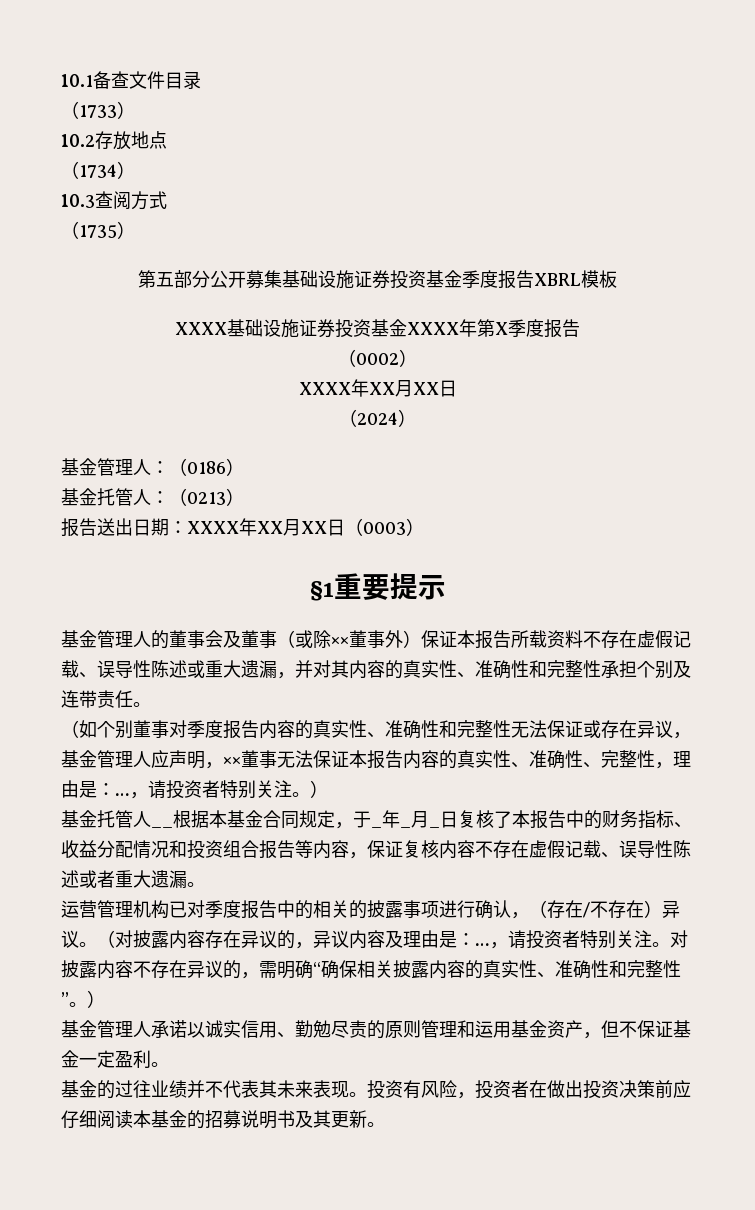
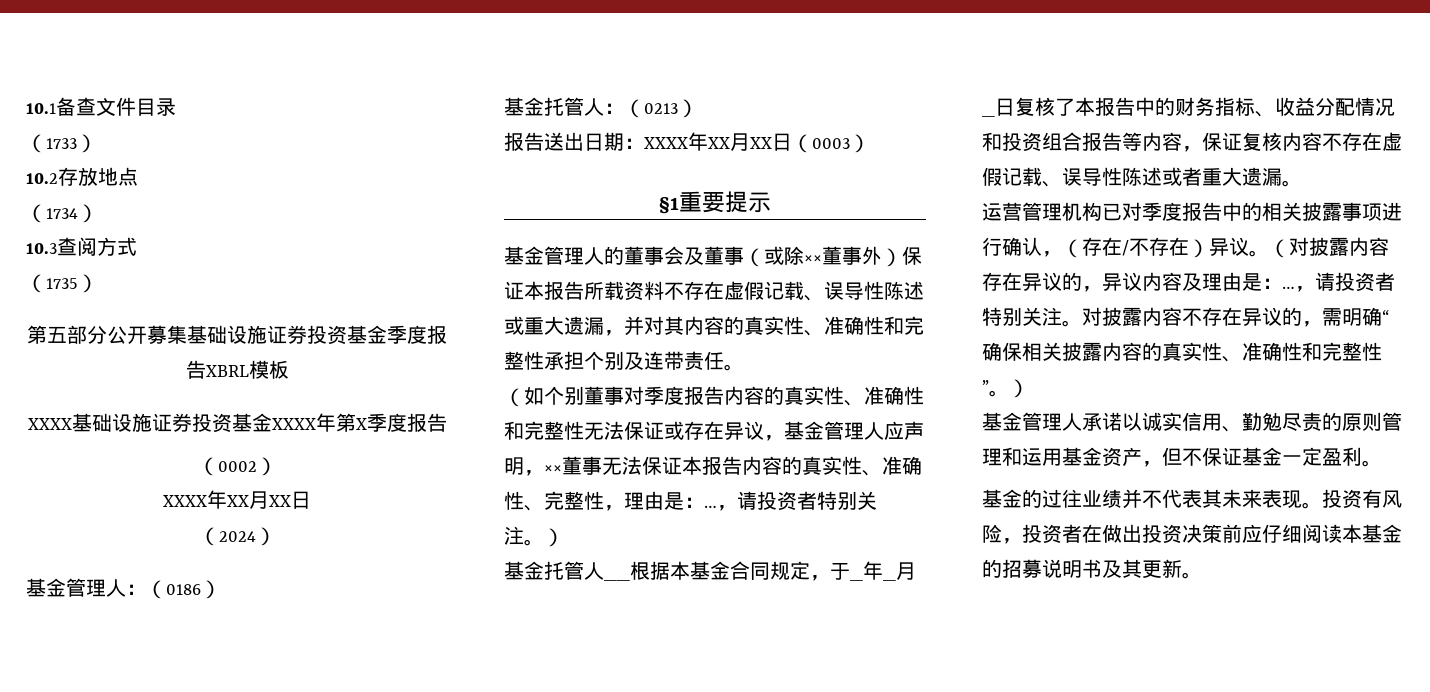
- 运营管理机构已对季度报告中的相关的披露事项进行确认，（存在/不存在）异议。
+ 运营管理机构已对季度报告中的相关披露事项进行确认，（存在/不存在）异议。

